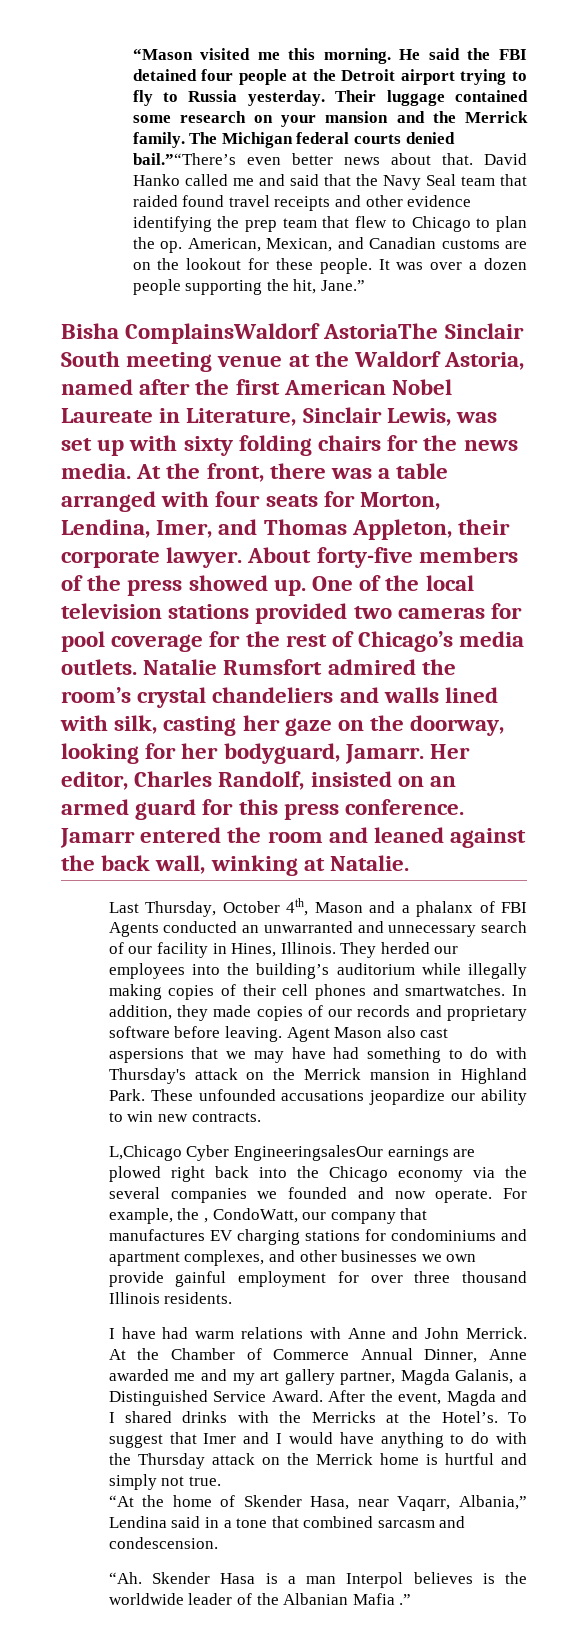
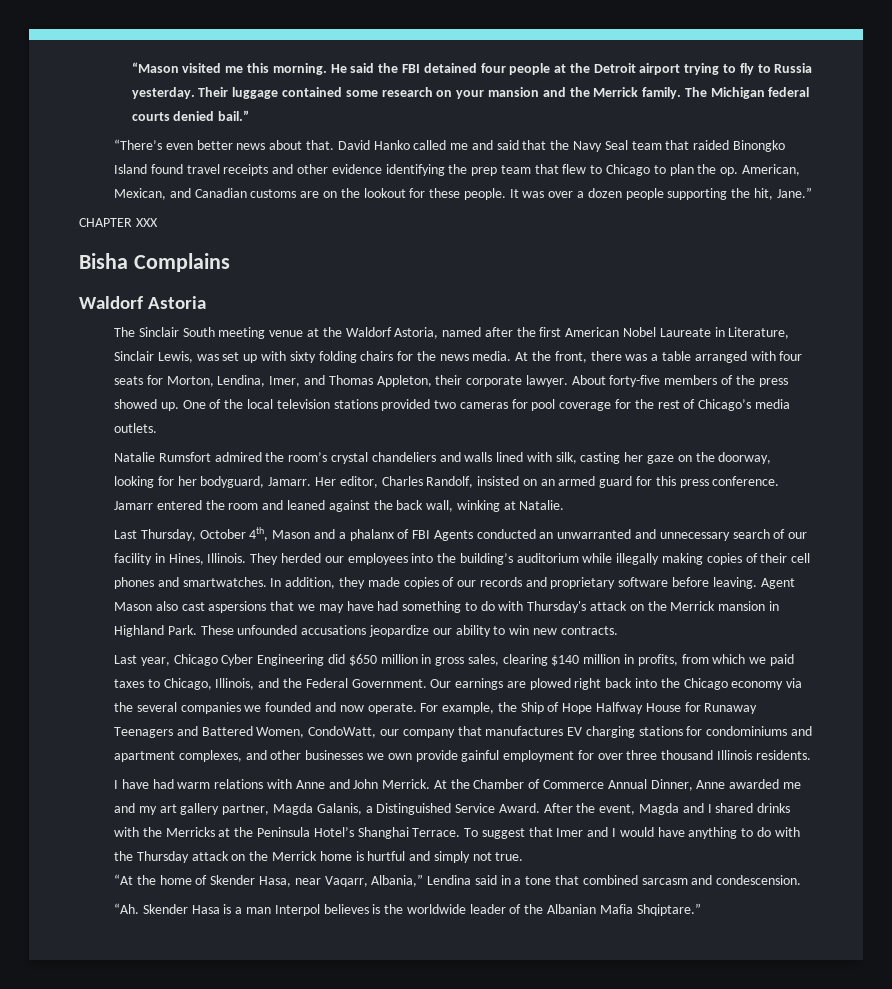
- The Michigan federal courts denied bail.”“There’s even better news about that.
+ The Michigan federal courts denied bail.”
+ “There’s even better news about that.
- David Hanko called me and said that the Navy Seal team that raided found travel receipts and other evidence identifying the prep team that flew to Chicago to plan the op. American, Mexican, and Canadian customs are on the lookout for these people.
+ David Hanko called me and said that the Navy Seal team that raided Binongko Island found travel receipts and other evidence identifying the prep team that flew to Chicago to plan the op. American, Mexican, and Canadian customs are on the lookout for these people.
+ CHAPTER XXX
- Bisha ComplainsWaldorf AstoriaThe Sinclair South meeting venue at the Waldorf Astoria, named after the first American Nobel Laureate in Literature, Sinclair Lewis, was set up with sixty folding chairs for the news media.
+ Bisha Complains
+ Waldorf Astoria
+ The Sinclair South meeting venue at the Waldorf Astoria, named after the first American Nobel Laureate in Literature, Sinclair Lewis, was set up with sixty folding chairs for the news media.
- One of the local television stations provided two cameras for pool coverage for the rest of Chicago’s media outlets. Natalie Rumsfort admired the room’s crystal chandeliers and walls lined with silk, casting her gaze on the doorway, looking for her bodyguard, Jamarr.
+ One of the local television stations provided two cameras for pool coverage for the rest of Chicago’s media outlets.
+ Natalie Rumsfort admired the room’s crystal chandeliers and walls lined with silk, casting her gaze on the doorway, looking for her bodyguard, Jamarr.
- L,Chicago Cyber EngineeringsalesOur earnings are plowed right back into the Chicago economy via the several companies we founded and now operate.
+ Last year, Chicago Cyber Engineering did $650 million in gross sales, clearing $140 million in profits, from which we paid taxes to Chicago, Illinois, and the Federal Government. Our earnings are plowed right back into the Chicago economy via the several companies we founded and now operate.
- For example, the , CondoWatt, our company that manufactures EV charging stations for condominiums and apartment complexes, and other businesses we own provide gainful employment for over three thousand Illinois residents.
+ For example, the Ship of Hope Halfway House for Runaway Teenagers and Battered Women, CondoWatt, our company that manufactures EV charging stations for condominiums and apartment complexes, and other businesses we own provide gainful employment for over three thousand Illinois residents.
- After the event, Magda and I shared drinks with the Merricks at the Hotel’s.
+ After the event, Magda and I shared drinks with the Merricks at the Peninsula Hotel’s Shanghai Terrace.
- “Ah. Skender Hasa is a man Interpol believes is the worldwide leader of the Albanian Mafia .”
+ “Ah. Skender Hasa is a man Interpol believes is the worldwide leader of the Albanian Mafia Shqiptare.”

